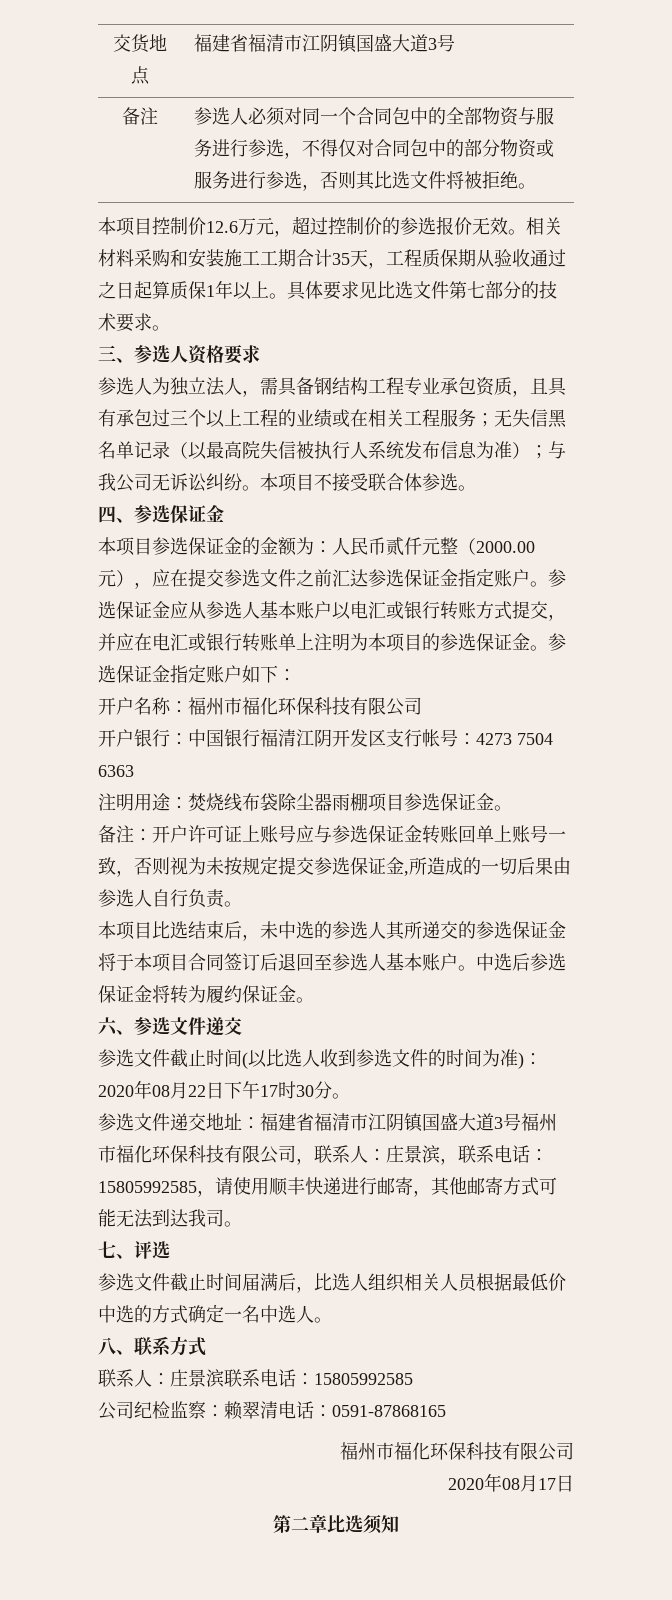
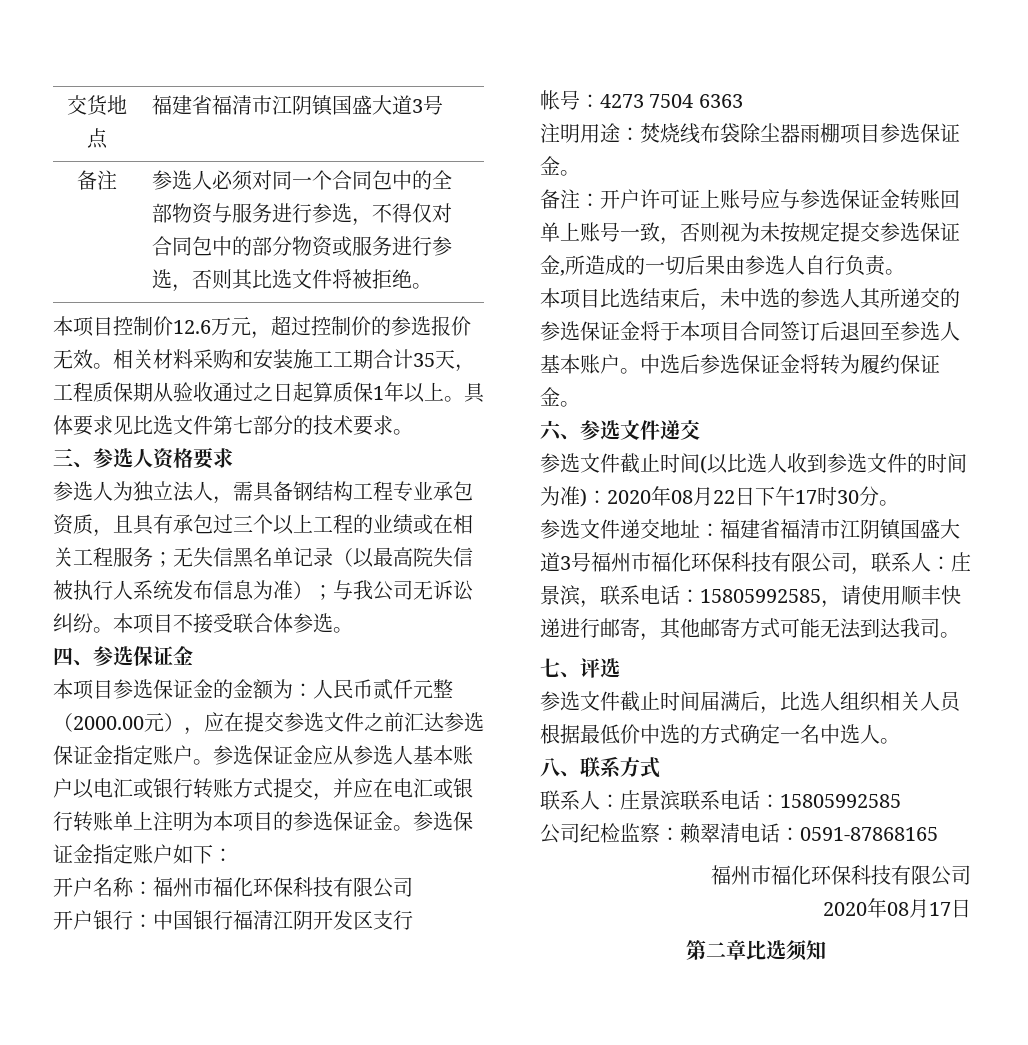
- 开户银行：中国银行福清江阴开发区支行帐号：4273 7504 6363
+ 开户银行：中国银行福清江阴开发区支行
+ 帐号：4273 7504 6363

